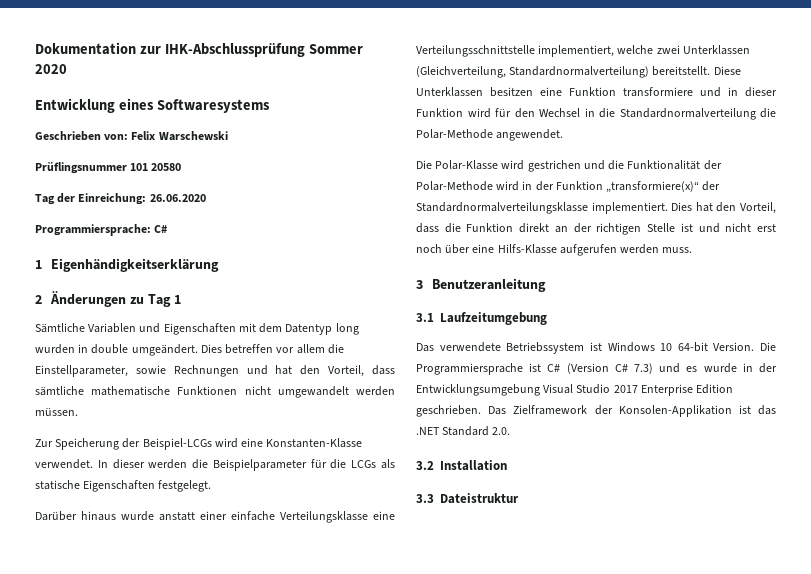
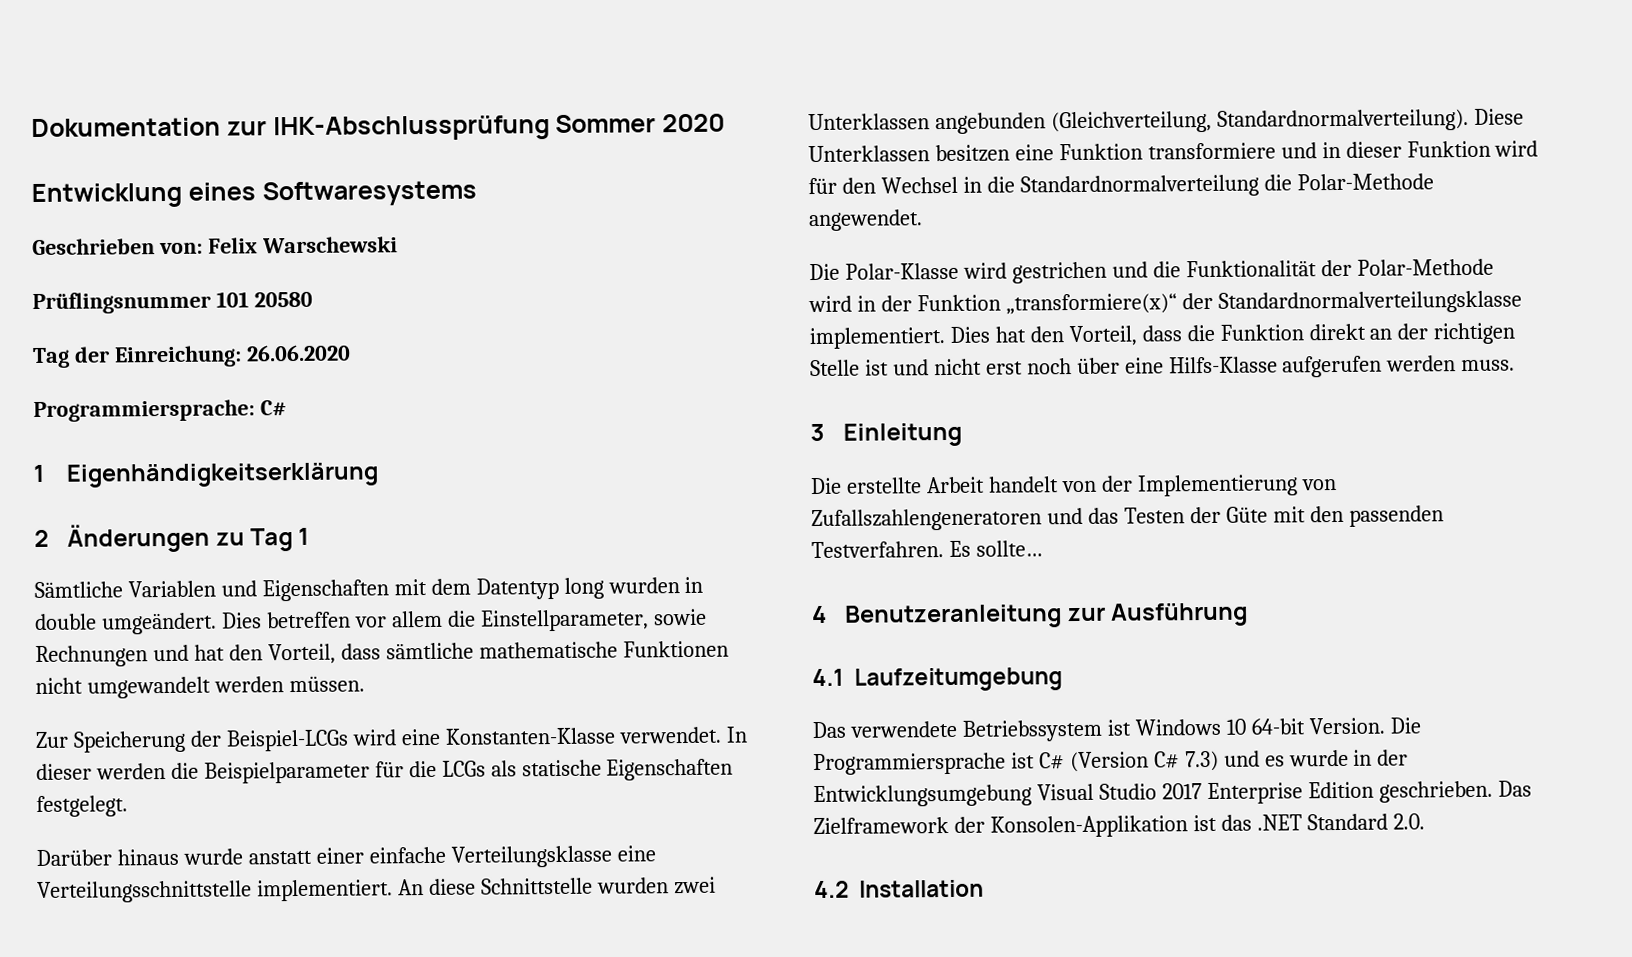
- Darüber hinaus wurde anstatt einer einfache Verteilungsklasse eine Verteilungsschnittstelle implementiert, welche zwei Unterklassen (Gleichverteilung, Standardnormalverteilung) bereitstellt.
+ Darüber hinaus wurde anstatt einer einfache Verteilungsklasse eine Verteilungsschnittstelle implementiert. An diese Schnittstelle wurden zwei Unterklassen angebunden (Gleichverteilung, Standardnormalverteilung).
- 3 Benutzeranleitung
- 3.1 Laufzeitumgebung
+ 3 Einleitung
+ Die erstellte Arbeit handelt von der Implementierung von Zufallszahlengeneratoren und das Testen der Güte mit den passenden Testverfahren. Es sollte…
+ 4 Benutzeranleitung zur Ausführung
+ 4.1 Laufzeitumgebung
- 3.2 Installation
+ 4.2 Installation
- 3.3 Dateistruktur

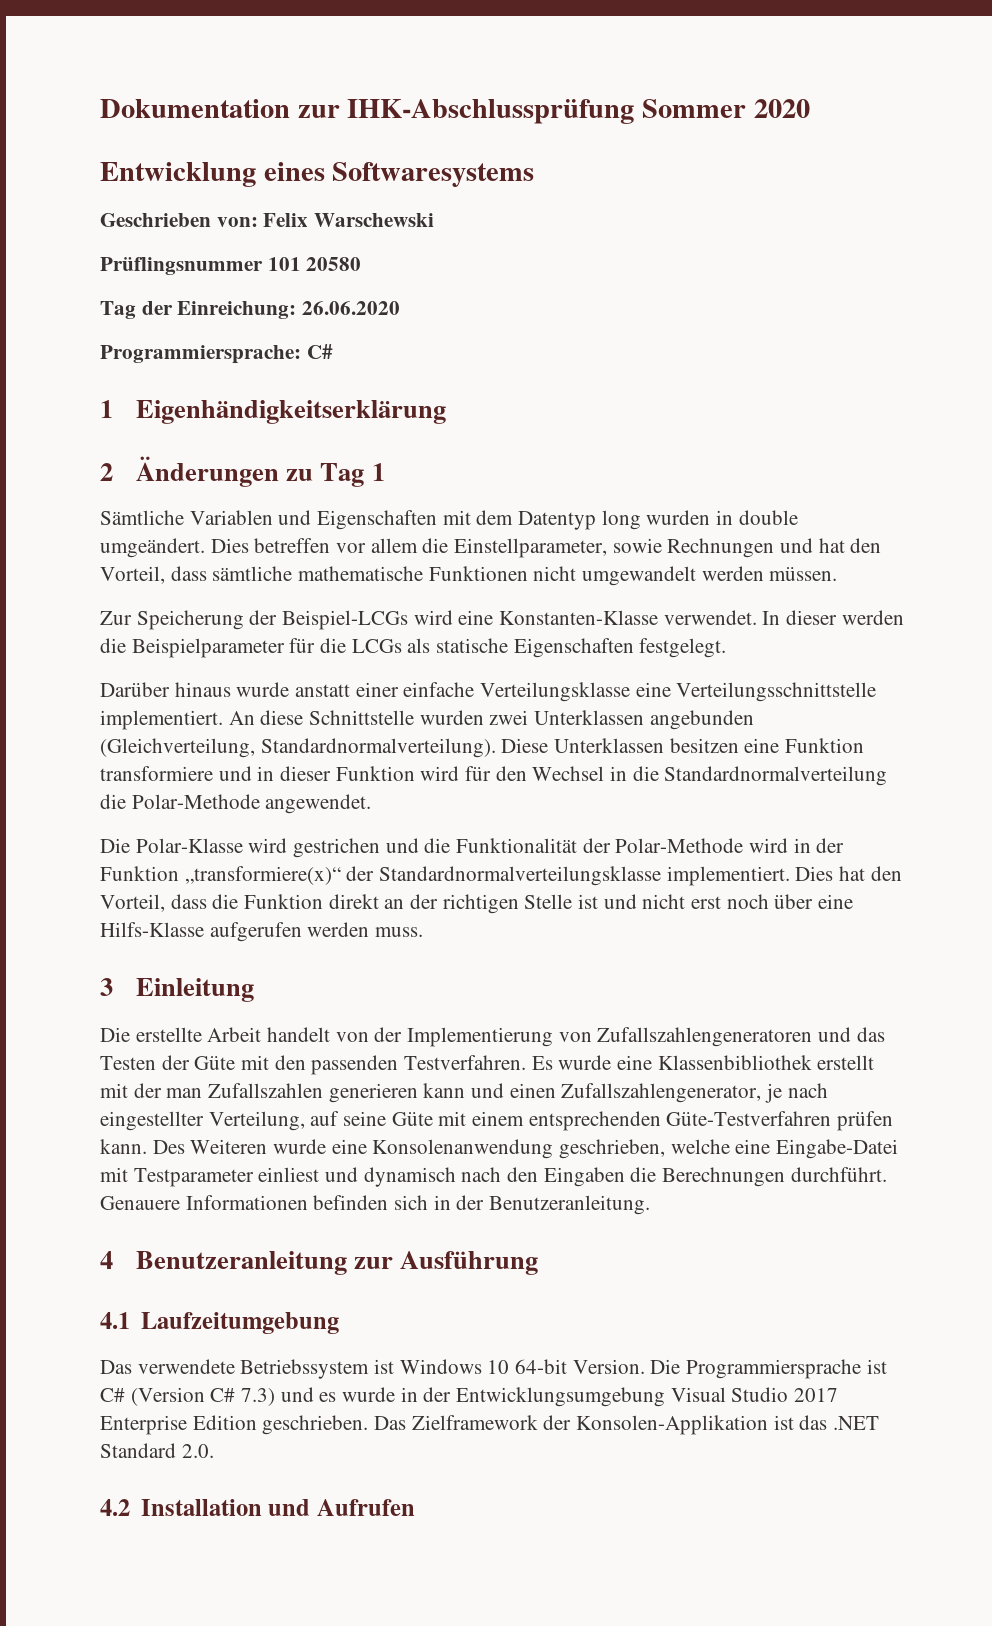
- Es sollte…
+ Es wurde eine Klassenbibliothek erstellt mit der man Zufallszahlen generieren kann und einen Zufallszahlengenerator, je nach eingestellter Verteilung, auf seine Güte mit einem entsprechenden Güte-Testverfahren prüfen kann. Des Weiteren wurde eine Konsolenanwendung geschrieben, welche eine Eingabe-Datei mit Testparameter einliest und dynamisch nach den Eingaben die Berechnungen durchführt. Genauere Informationen befinden sich in der Benutzeranleitung.
- 4.2 Installation
+ 4.2 Installation und Aufrufen

